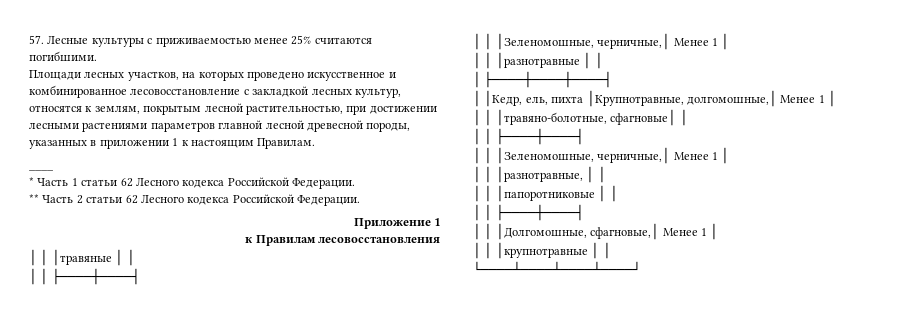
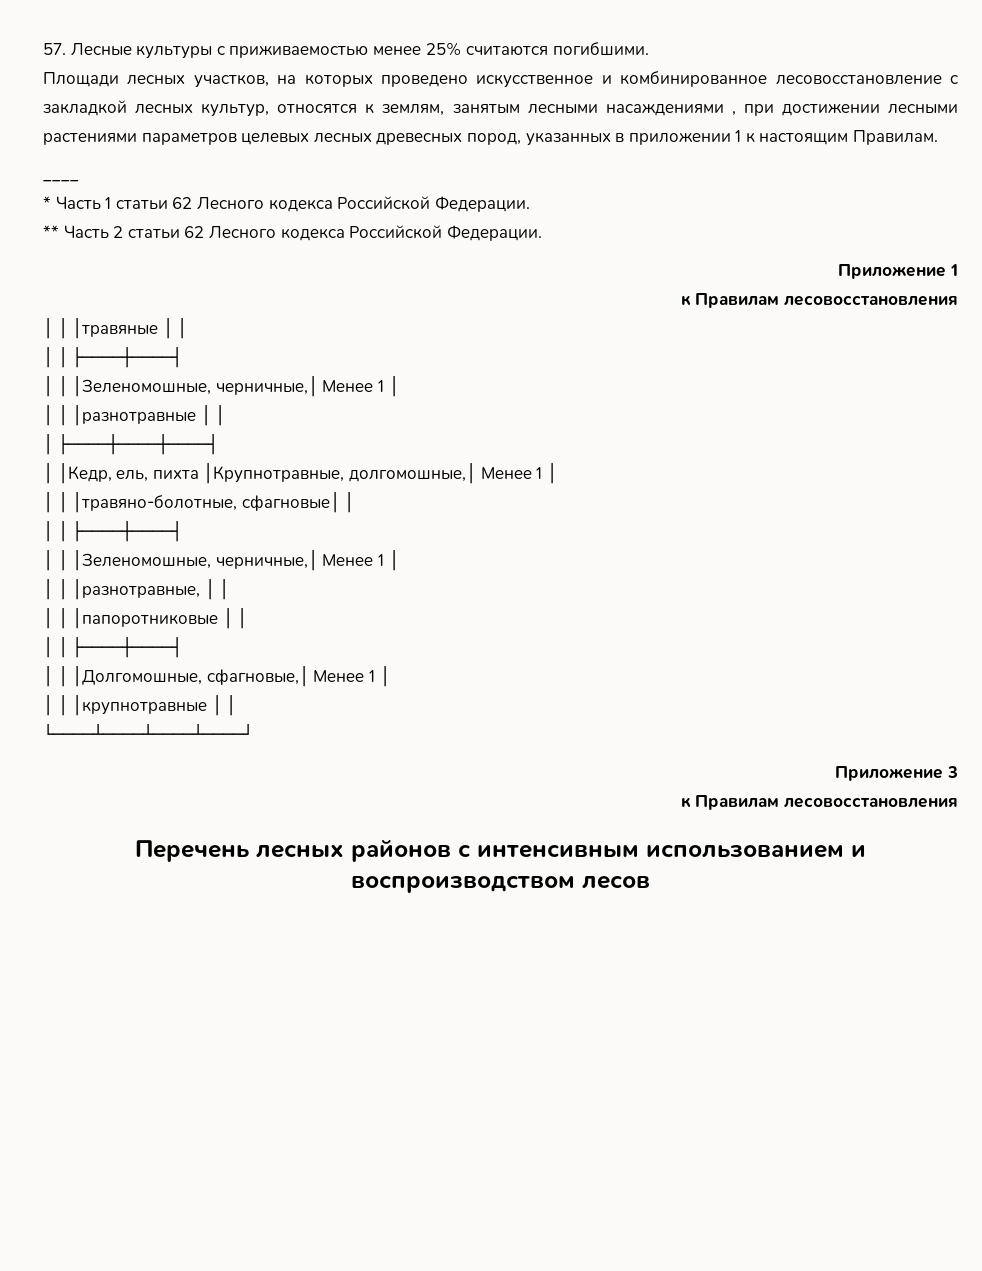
- Площади лесных участков, на которых проведено искусственное и комбинированное лесовосстановление с закладкой лесных культур, относятся к землям, покрытым лесной растительностью, при достижении лесными растениями параметров главной лесной древесной породы, указанных в приложении 1 к настоящим Правилам.
+ Площади лесных участков, на которых проведено искусственное и комбинированное лесовосстановление с закладкой лесных культур, относятся к землям, занятым лесными насаждениями , при достижении лесными растениями параметров целевых лесных древесных пород, указанных в приложении 1 к настоящим Правилам.
+ Приложение 3
+ к Правилам лесовосстановления
+ Перечень лесных районов с интенсивным использованием и воспроизводством лесов

